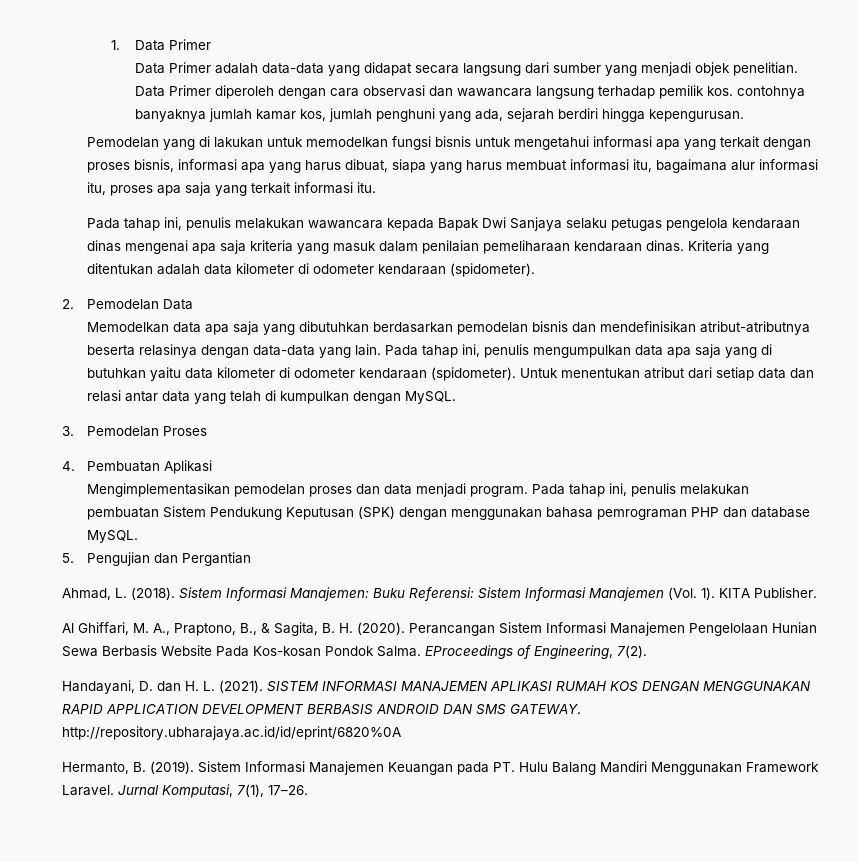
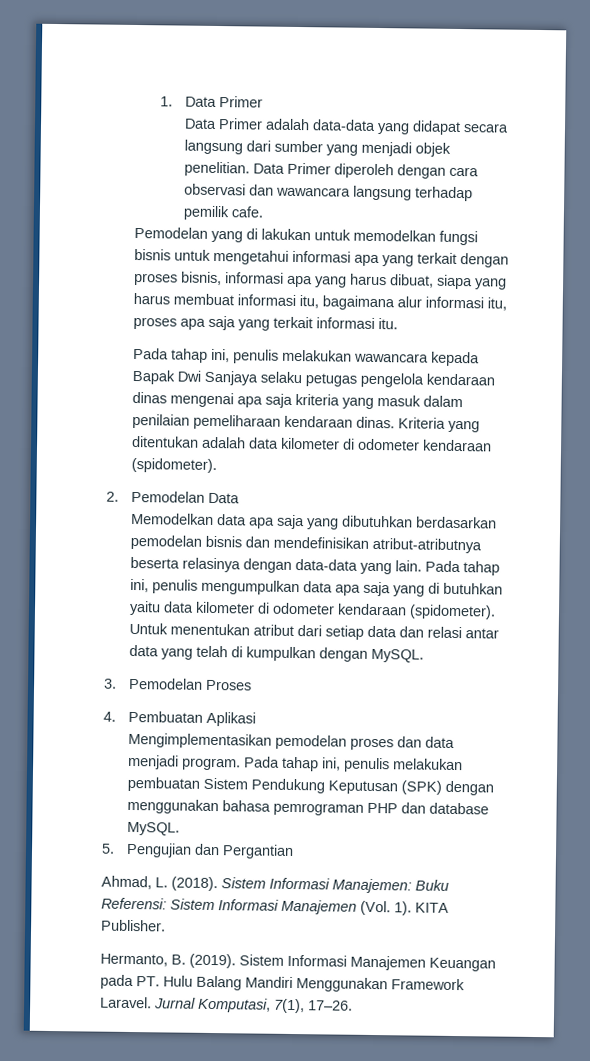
- Data Primer diperoleh dengan cara observasi dan wawancara langsung terhadap pemilik kos. contohnya banyaknya jumlah kamar kos, jumlah penghuni yang ada, sejarah berdiri hingga kepengurusan.
+ Data Primer diperoleh dengan cara observasi dan wawancara langsung terhadap pemilik cafe.
- Al Ghiffari, M. A., Praptono, B., & Sagita, B. H. (2020). Perancangan Sistem Informasi Manajemen Pengelolaan Hunian Sewa Berbasis Website Pada Kos-kosan Pondok Salma. EProceedings of Engineering, 7(2).
- Handayani, D. dan H. L. (2021). SISTEM INFORMASI MANAJEMEN APLIKASI RUMAH KOS DENGAN MENGGUNAKAN RAPID APPLICATION DEVELOPMENT BERBASIS ANDROID DAN SMS GATEWAY. http://repository.ubharajaya.ac.id/id/eprint/6820%0A

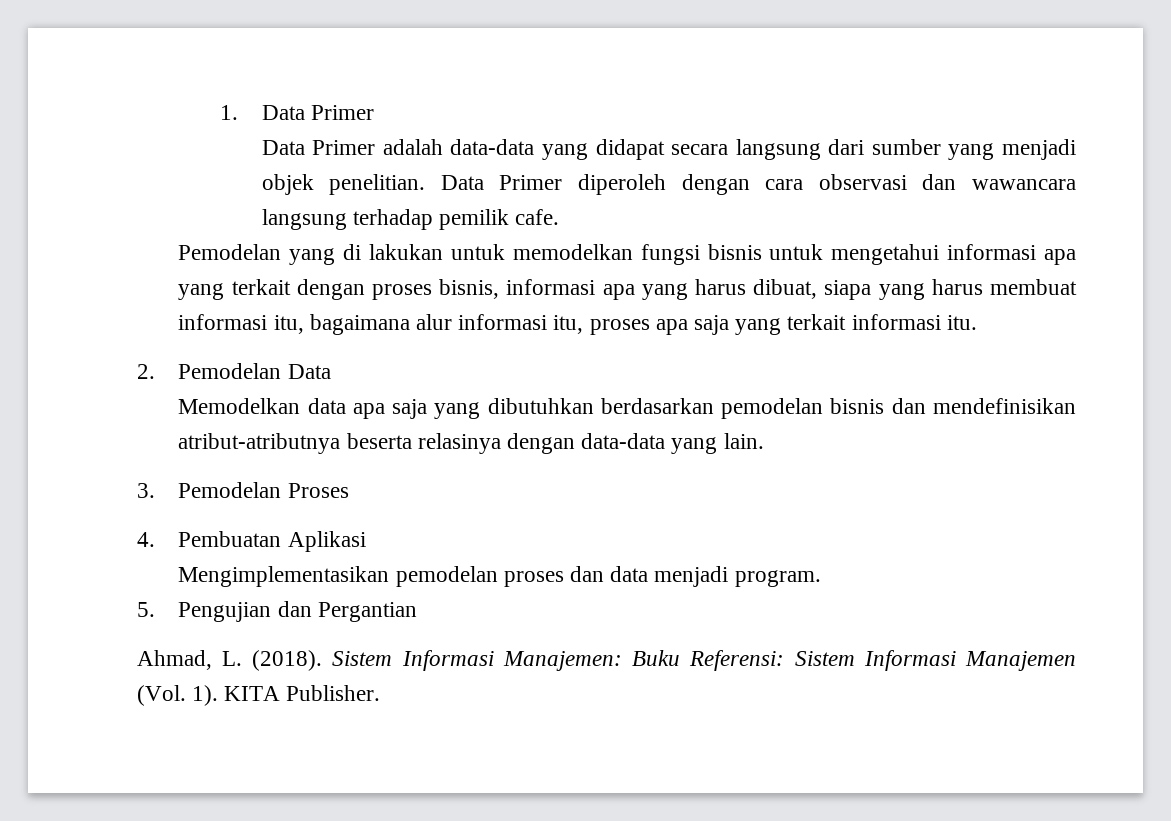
- Pada tahap ini, penulis melakukan wawancara kepada Bapak Dwi Sanjaya selaku petugas pengelola kendaraan dinas mengenai apa saja kriteria yang masuk dalam penilaian pemeliharaan kendaraan dinas. Kriteria yang ditentukan adalah data kilometer di odometer kendaraan (spidometer).
- Pada tahap ini, penulis mengumpulkan data apa saja yang di butuhkan yaitu data kilometer di odometer kendaraan (spidometer). Untuk menentukan atribut dari setiap data dan relasi antar data yang telah di kumpulkan dengan MySQL.
- Pada tahap ini, penulis melakukan pembuatan Sistem Pendukung Keputusan (SPK) dengan menggunakan bahasa pemrograman PHP dan database MySQL.
- Hermanto, B. (2019). Sistem Informasi Manajemen Keuangan pada PT. Hulu Balang Mandiri Menggunakan Framework Laravel. Jurnal Komputasi, 7(1), 17–26.

